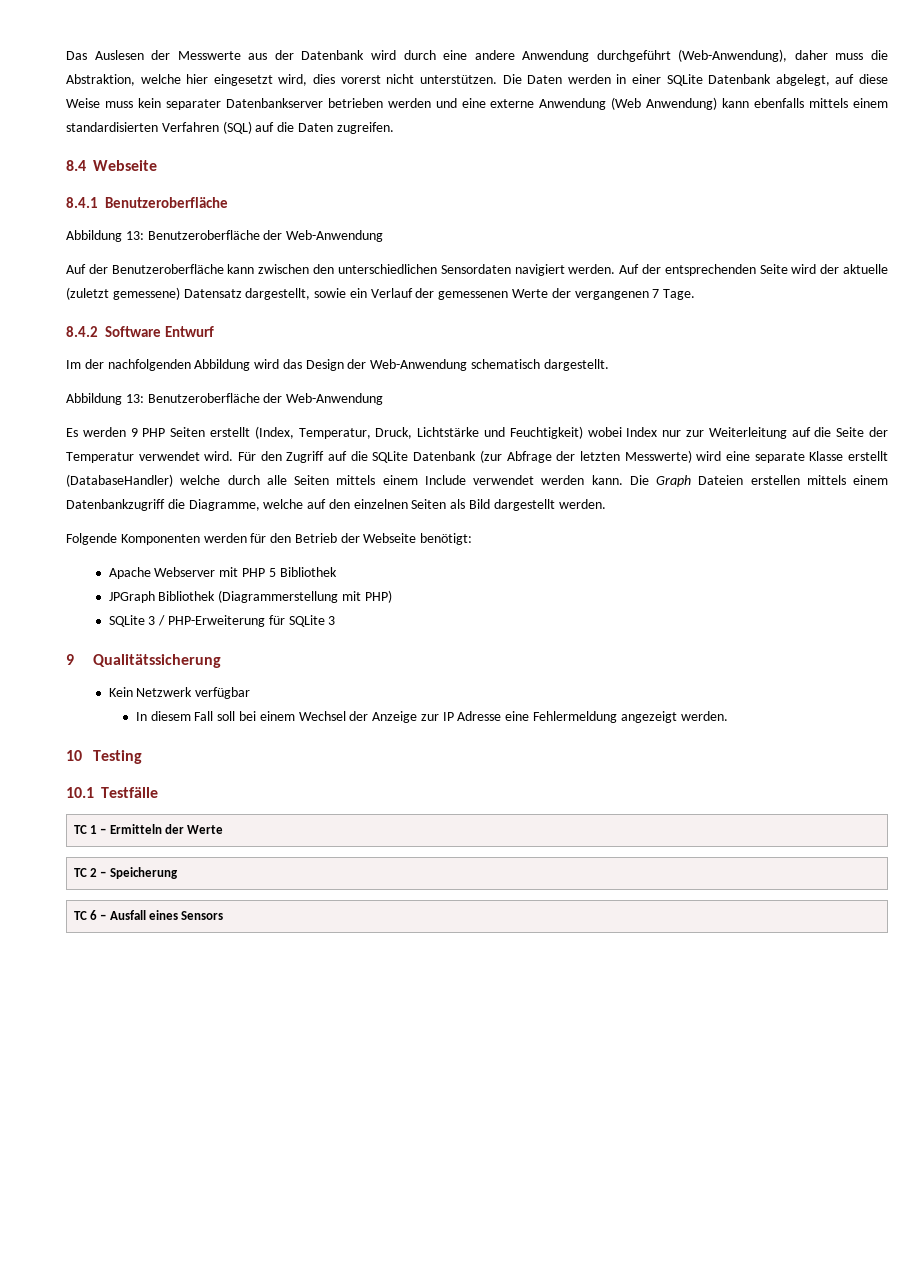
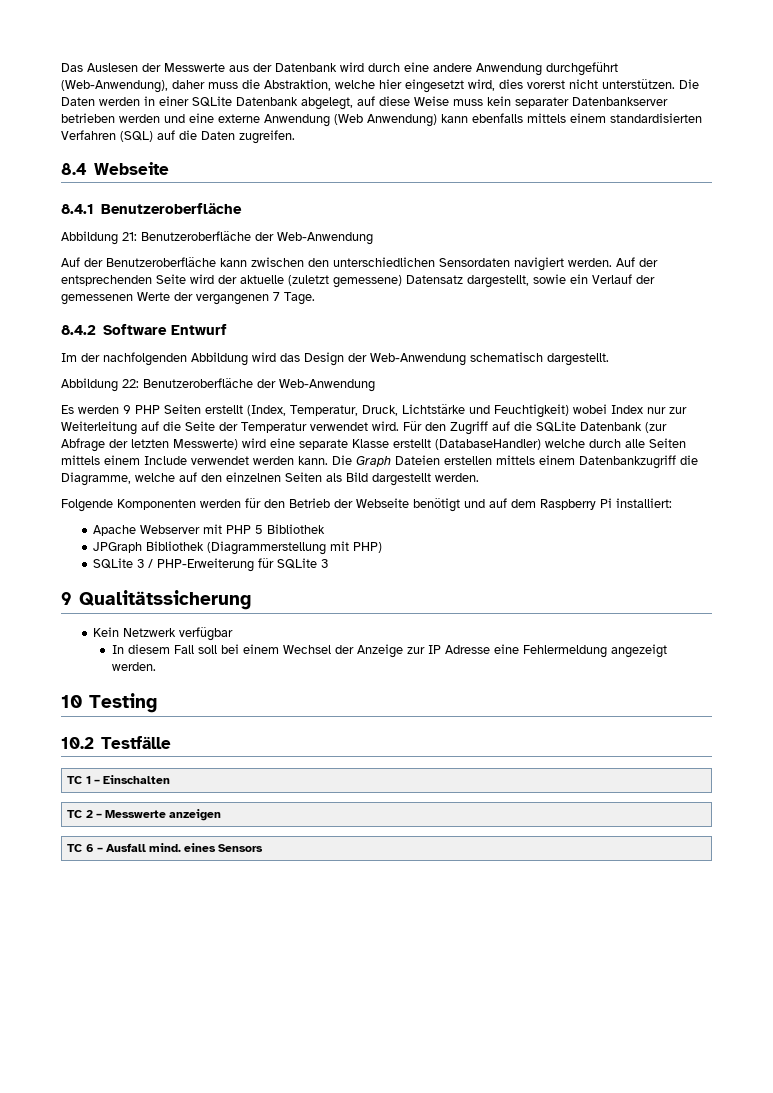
  8.4.1 Benutzeroberfläche
- Abbildung 13: Benutzeroberfläche der Web-Anwendung
+ Abbildung 21: Benutzeroberfläche der Web-Anwendung
  Im der nachfolgenden Abbildung wird das Design der Web-Anwendung schematisch dargestellt.
- Abbildung 13: Benutzeroberfläche der Web-Anwendung
+ Abbildung 22: Benutzeroberfläche der Web-Anwendung
- Folgende Komponenten werden für den Betrieb der Webseite benötigt:
+ Folgende Komponenten werden für den Betrieb der Webseite benötigt und auf dem Raspberry Pi installiert:
- 10.1 Testfälle
+ 10.2 Testfälle
- TC 1 – Ermitteln der Werte
+ TC 1 – Einschalten
- TC 2 – Speicherung
+ TC 2 – Messwerte anzeigen
- TC 6 – Ausfall eines Sensors
+ TC 6 – Ausfall mind. eines Sensors

